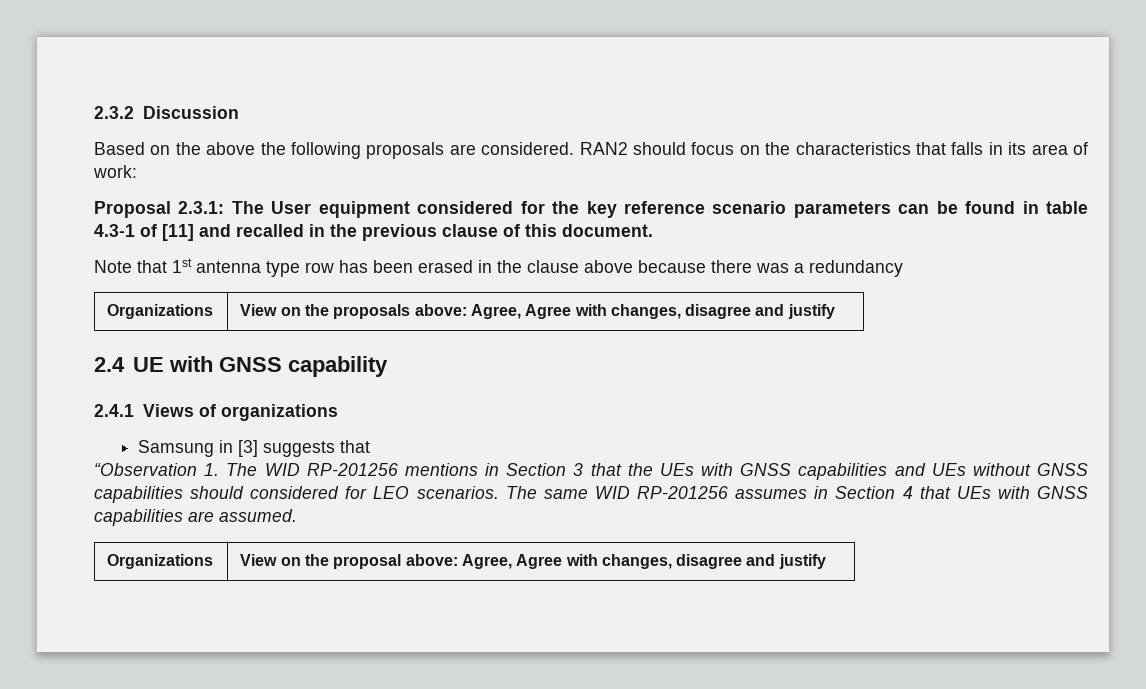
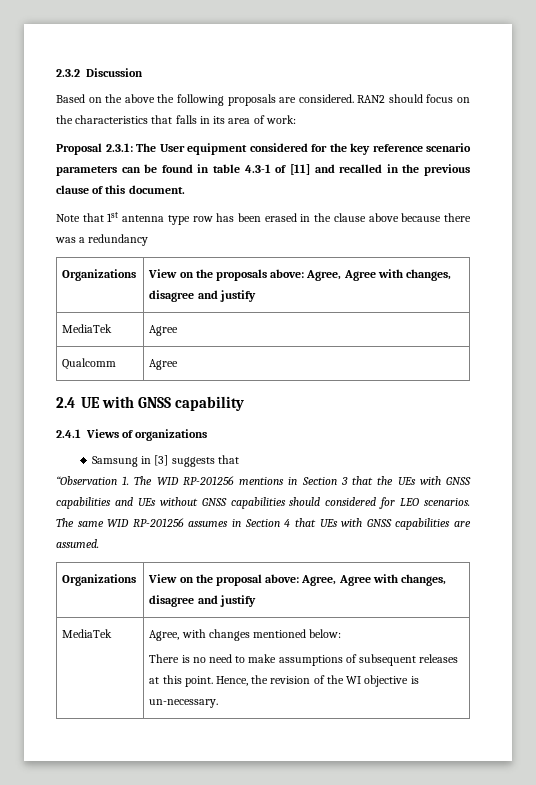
+ MediaTek | Agree
+ Qualcomm | Agree
+ MediaTek | Agree, with changes mentioned below:
+ There is no need to make assumptions of subsequent releases at this point. Hence, the revision of the WI objective is un-necessary.

